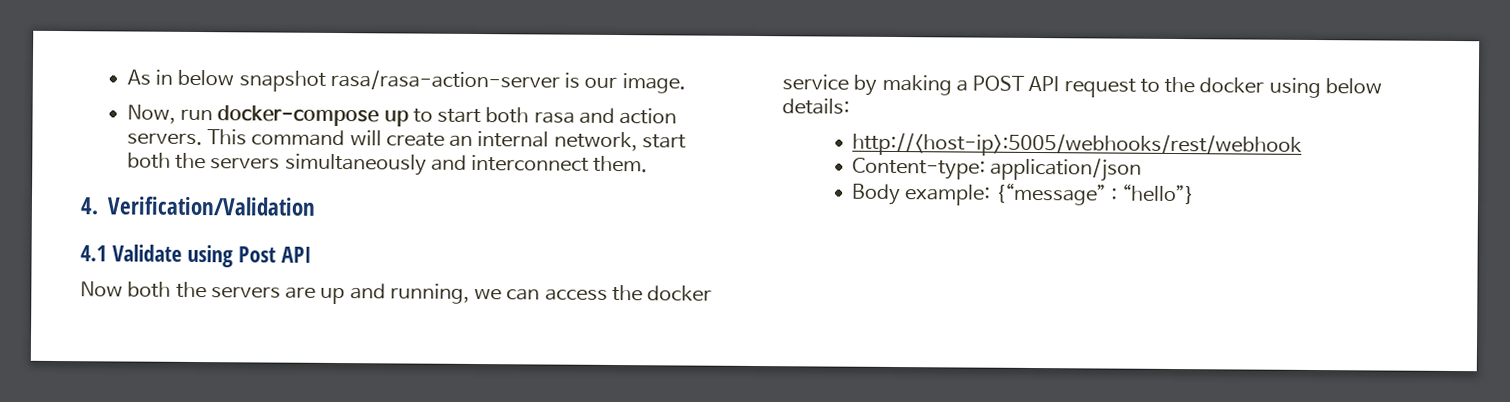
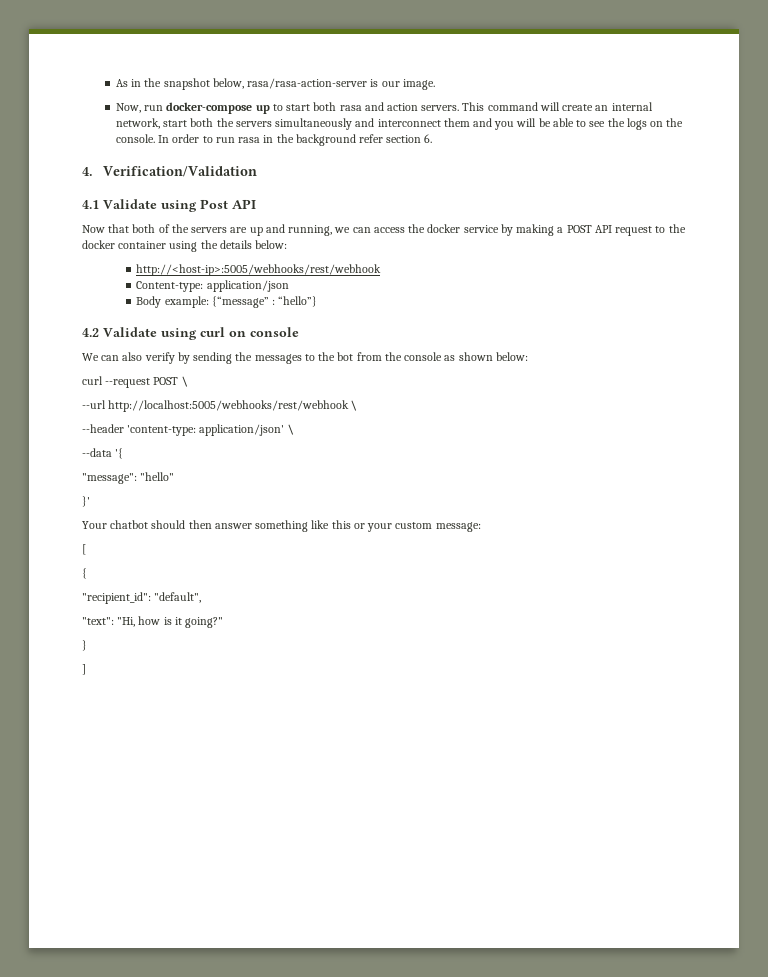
- As in below snapshot rasa/rasa-action-server is our image.
+ As in the snapshot below, rasa/rasa-action-server is our image.
- This command will create an internal network, start both the servers simultaneously and interconnect them.
+ This command will create an internal network, start both the servers simultaneously and interconnect them and you will be able to see the logs on the console. In order to run rasa in the background refer section 6.
- Now both the servers are up and running, we can access the docker service by making a POST API request to the docker using below details:
+ Now that both of the servers are up and running, we can access the docker service by making a POST API request to the docker container using the details below:
+ 4.2 Validate using curl on console
+ We can also verify by sending the messages to the bot from the console as shown below:
+ curl --request POST \
+ --url http://localhost:5005/webhooks/rest/webhook \
+ --header 'content-type: application/json' \
+ --data '{
+ "message": "hello"
+ }'
+ Your chatbot should then answer something like this or your custom message:
+ [
+ {
+ "recipient_id": "default",
+ "text": "Hi, how is it going?"
+ }
+ ]

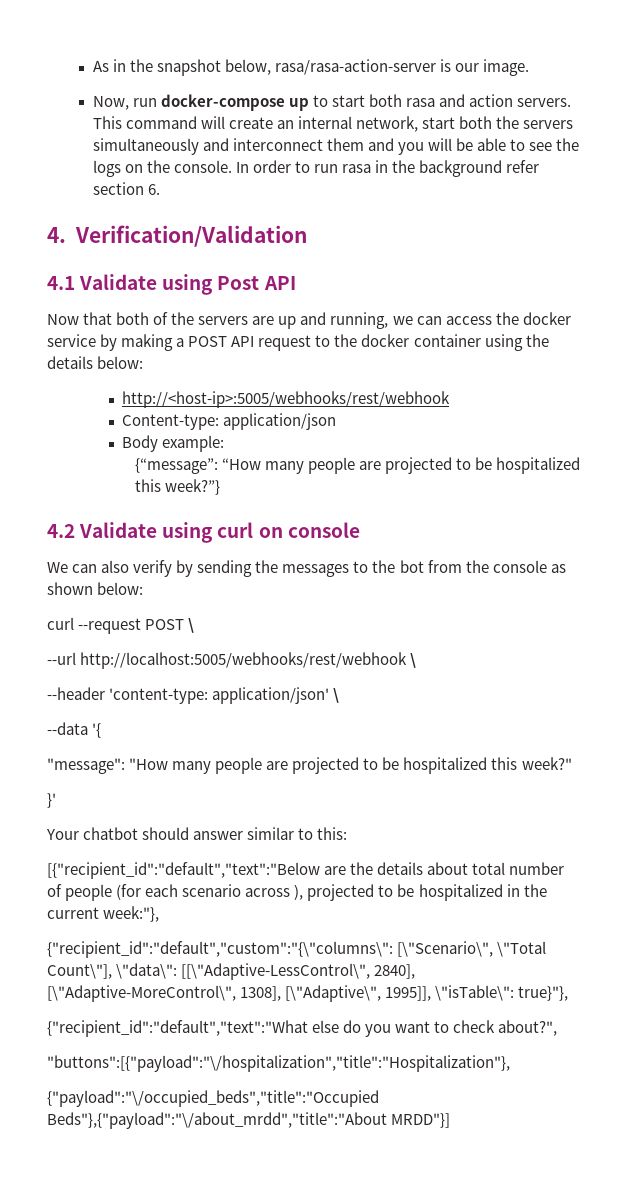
- Body example: {“message” : “hello”}
+ Body example:
+ {“message”: “How many people are projected to be hospitalized this week?”}
- "message": "hello"
+ "message": "How many people are projected to be hospitalized this week?"
  }'
- Your chatbot should then answer something like this or your custom message:
- [
- {
- "recipient_id": "default",
- "text": "Hi, how is it going?"
- }
- ]
+ Your chatbot should answer similar to this:
+ [{"recipient_id":"default","text":"Below are the details about total number of people (for each scenario across ), projected to be hospitalized in the current week:"},
+ {"recipient_id":"default","custom":"{\"columns\": [\"Scenario\", \"Total Count\"], \"data\": [[\"Adaptive-LessControl\", 2840], [\"Adaptive-MoreControl\", 1308], [\"Adaptive\", 1995]], \"isTable\": true}"},
+ {"recipient_id":"default","text":"What else do you want to check about?",
+ "buttons":[{"payload":"\/hospitalization","title":"Hospitalization"},
+ {"payload":"\/occupied_beds","title":"Occupied Beds"},{"payload":"\/about_mrdd","title":"About MRDD"}]

